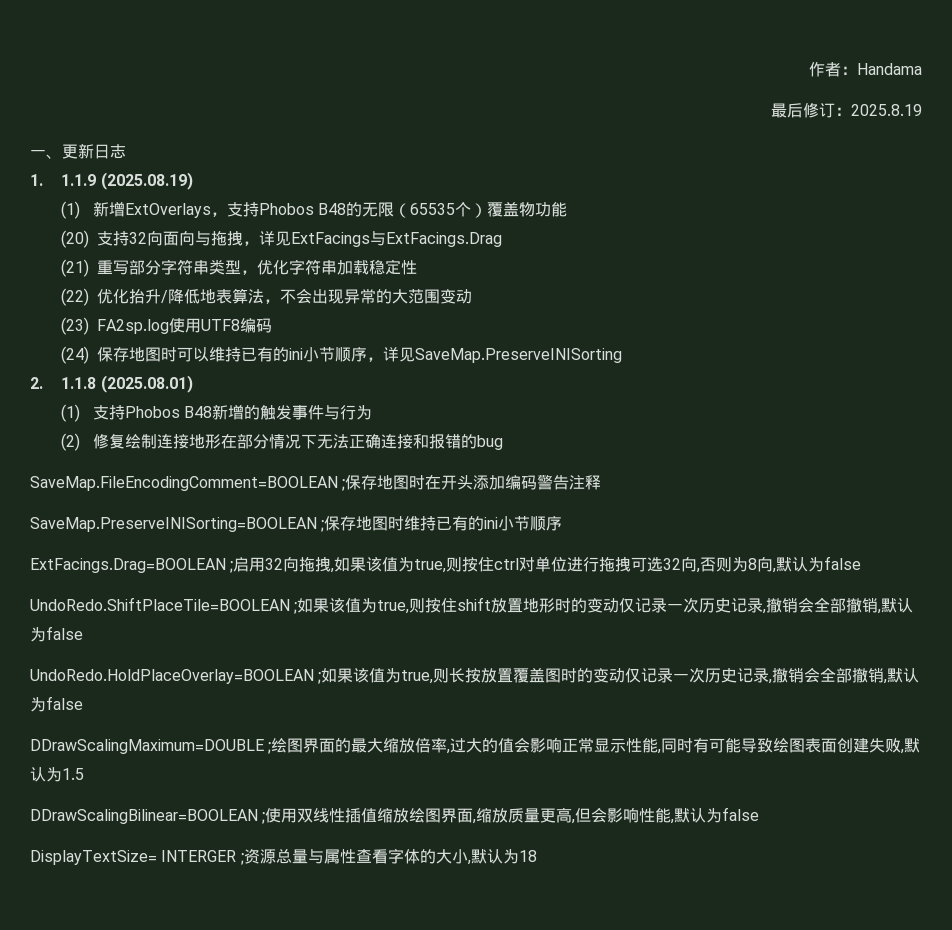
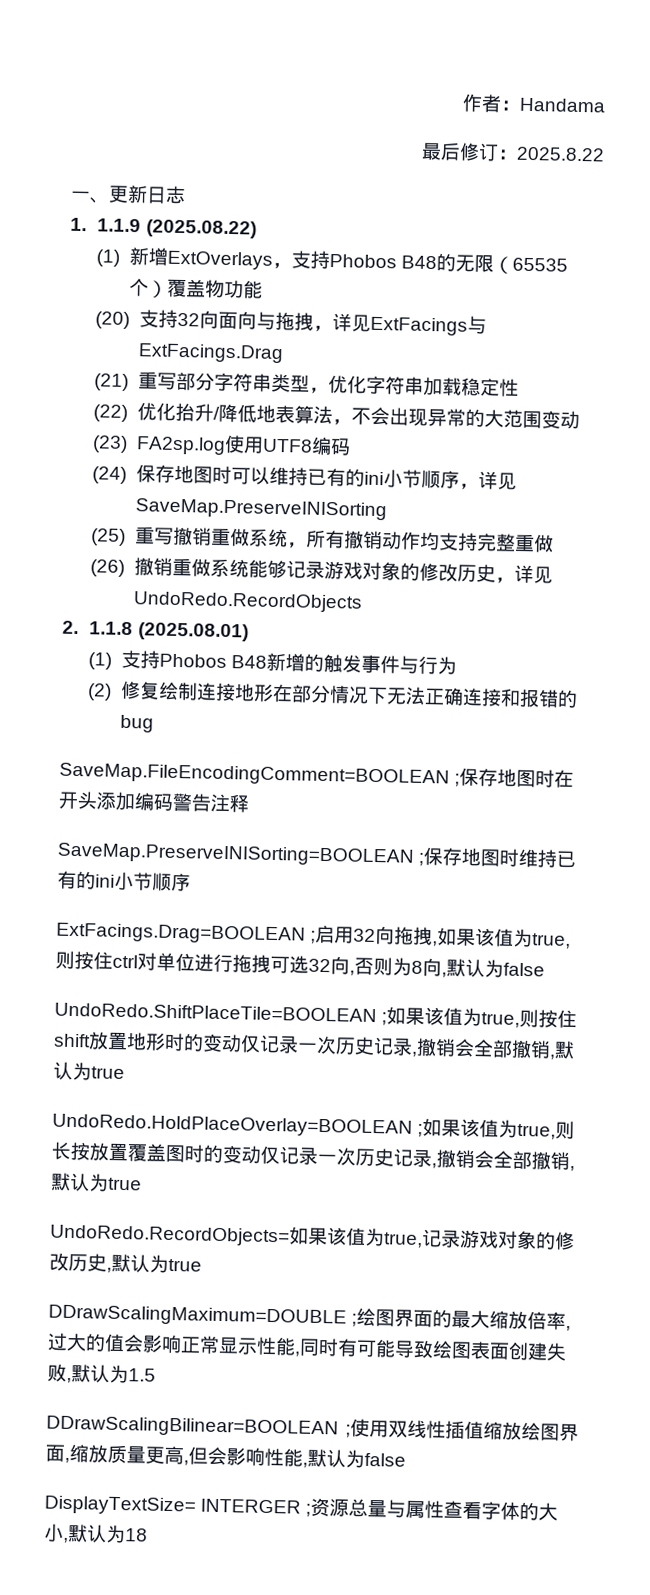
- 最后修订：2025.8.19
+ 最后修订：2025.8.22
- 1. 1.1.9 (2025.08.19)
+ 1. 1.1.9 (2025.08.22)
+ (25)重写撤销重做系统，所有撤销动作均支持完整重做
+ (26)撤销重做系统能够记录游戏对象的修改历史，详见UndoRedo.RecordObjects
- UndoRedo.ShiftPlaceTile=BOOLEAN ;如果该值为true,则按住shift放置地形时的变动仅记录一次历史记录,撤销会全部撤销,默认为false
+ UndoRedo.ShiftPlaceTile=BOOLEAN ;如果该值为true,则按住shift放置地形时的变动仅记录一次历史记录,撤销会全部撤销,默认为true
- UndoRedo.HoldPlaceOverlay=BOOLEAN ;如果该值为true,则长按放置覆盖图时的变动仅记录一次历史记录,撤销会全部撤销,默认为false
+ UndoRedo.HoldPlaceOverlay=BOOLEAN ;如果该值为true,则长按放置覆盖图时的变动仅记录一次历史记录,撤销会全部撤销,默认为true
+ UndoRedo.RecordObjects=如果该值为true,记录游戏对象的修改历史,默认为true

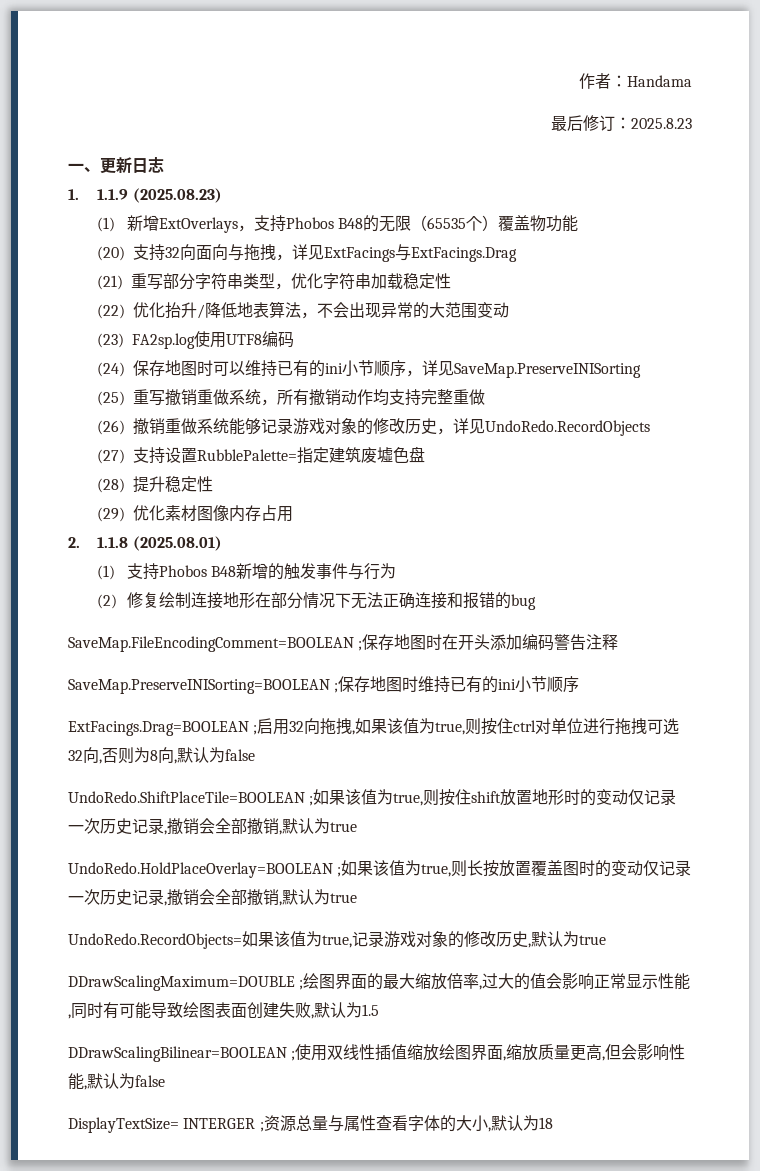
- 最后修订：2025.8.22
+ 最后修订：2025.8.23
- 1. 1.1.9 (2025.08.22)
+ 1. 1.1.9 (2025.08.23)
+ (27)支持设置RubblePalette=指定建筑废墟色盘
+ (28)提升稳定性
+ (29)优化素材图像内存占用

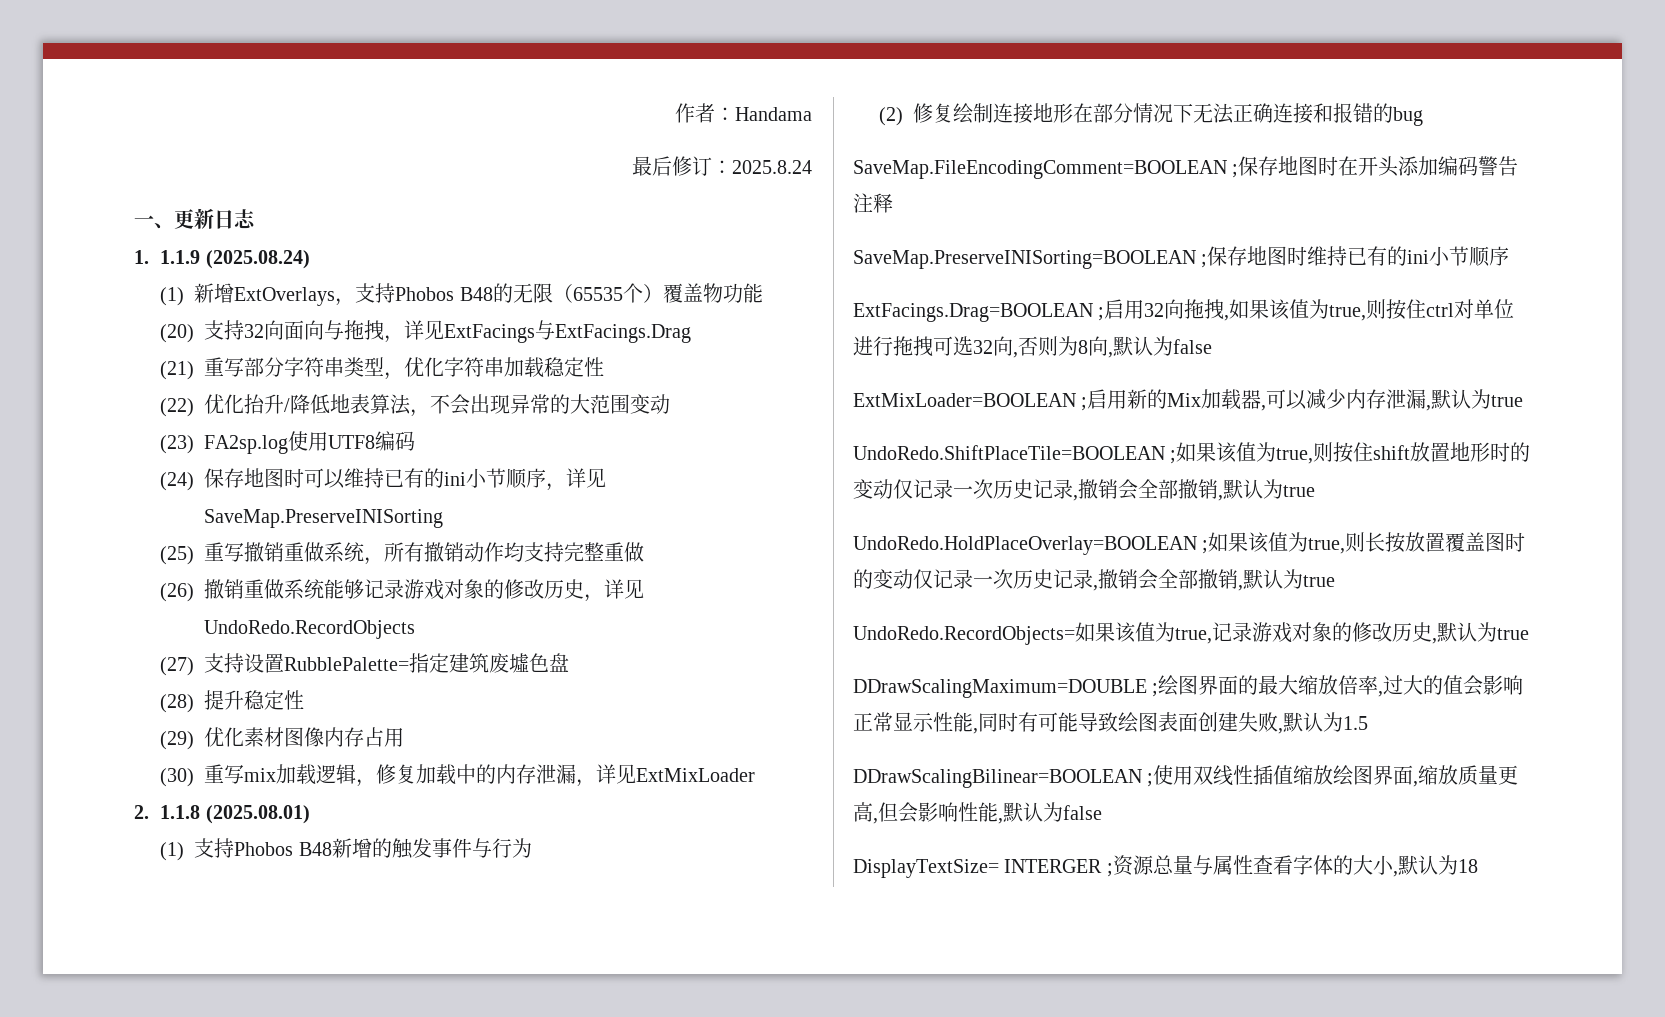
- 最后修订：2025.8.23
+ 最后修订：2025.8.24
- 1. 1.1.9 (2025.08.23)
+ 1. 1.1.9 (2025.08.24)
+ (30)重写mix加载逻辑，修复加载中的内存泄漏，详见ExtMixLoader
+ ExtMixLoader=BOOLEAN ;启用新的Mix加载器,可以减少内存泄漏,默认为true

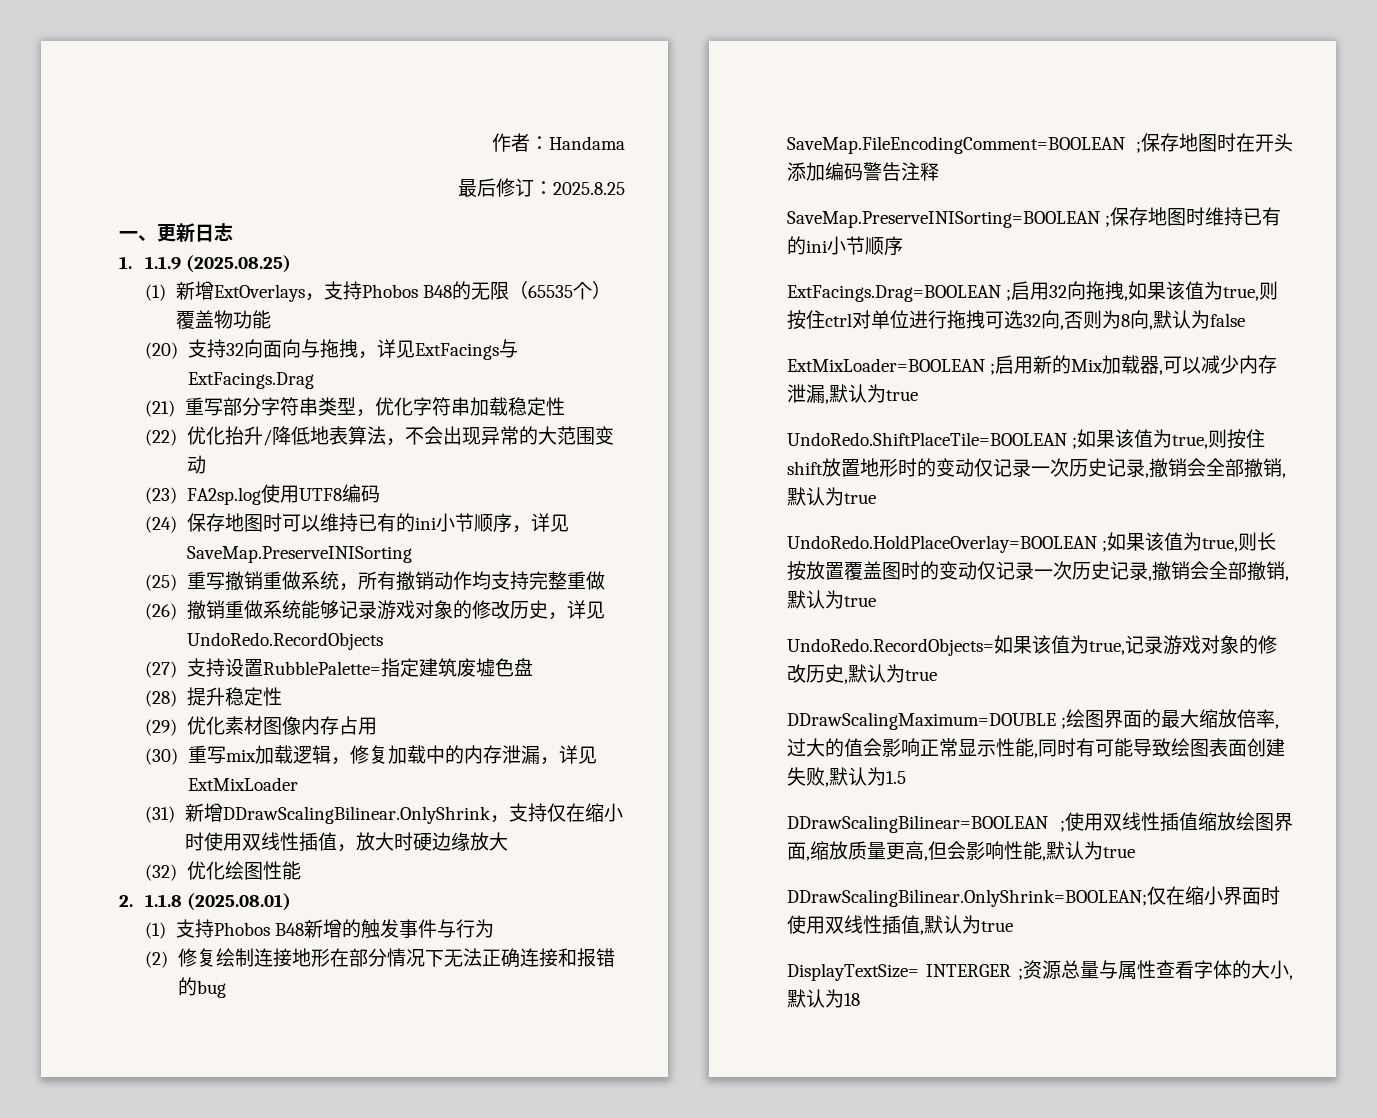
- 最后修订：2025.8.24
+ 最后修订：2025.8.25
- 1. 1.1.9 (2025.08.24)
+ 1. 1.1.9 (2025.08.25)
+ (31)新增DDrawScalingBilinear.OnlyShrink，支持仅在缩小时使用双线性插值，放大时硬边缘放大
+ (32)优化绘图性能
- DDrawScalingBilinear=BOOLEAN ;使用双线性插值缩放绘图界面,缩放质量更高,但会影响性能,默认为false
+ DDrawScalingBilinear=BOOLEAN ;使用双线性插值缩放绘图界面,缩放质量更高,但会影响性能,默认为true
+ DDrawScalingBilinear.OnlyShrink=BOOLEAN;仅在缩小界面时使用双线性插值,默认为true

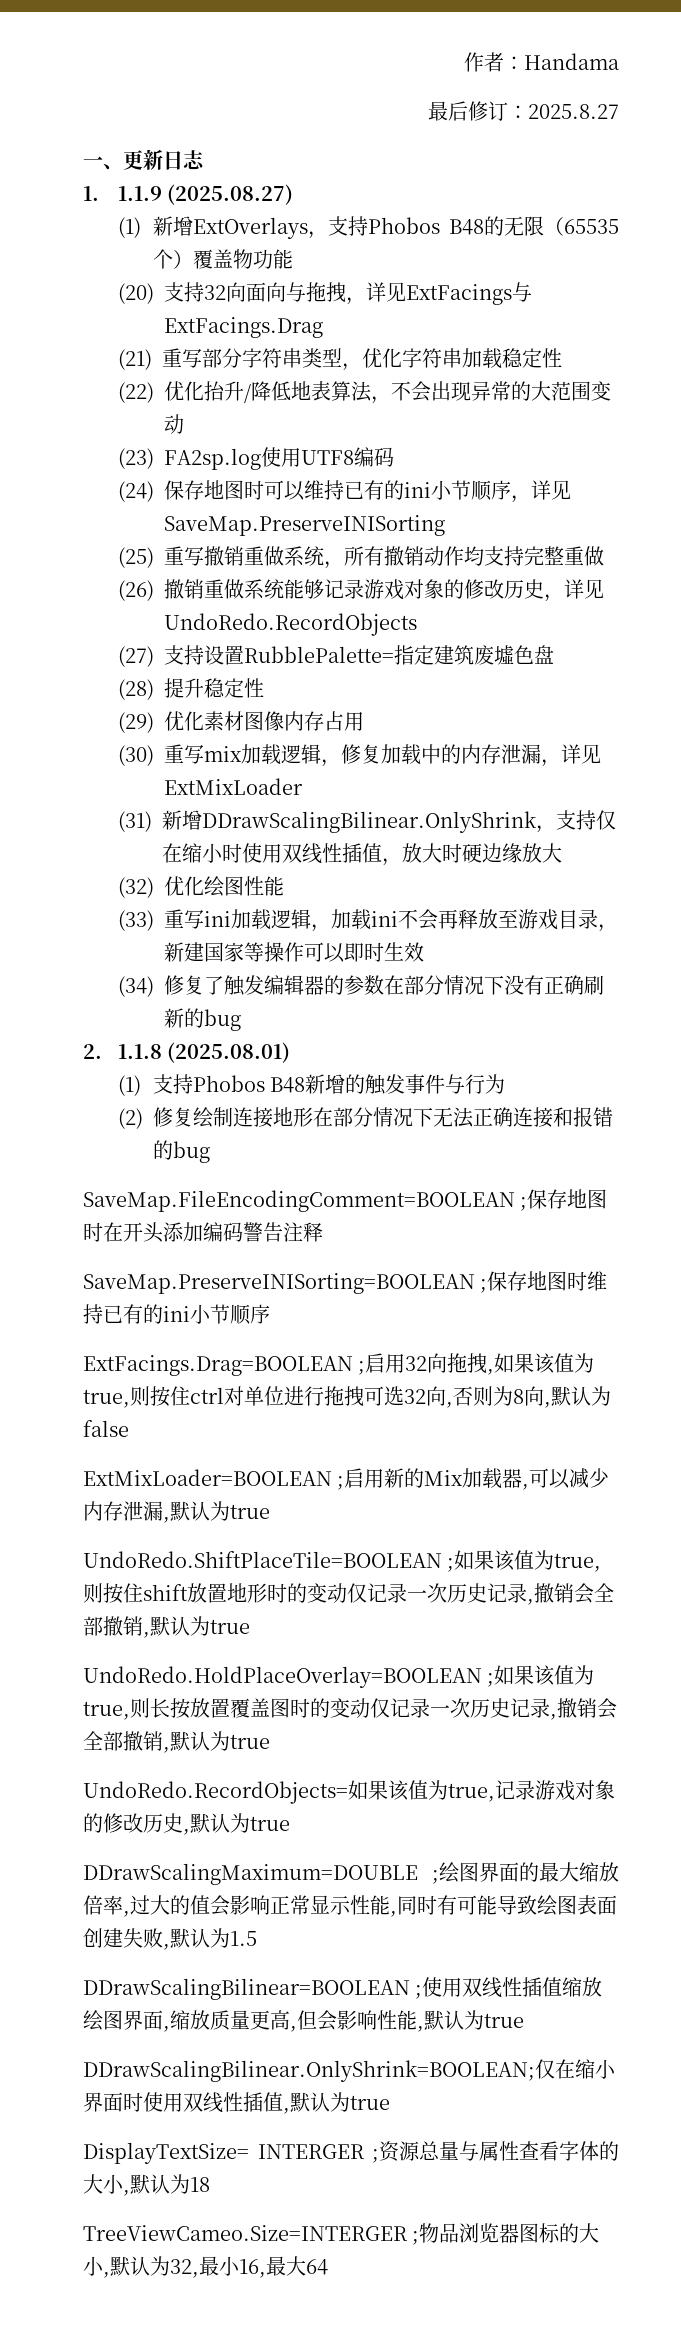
- 最后修订：2025.8.25
+ 最后修订：2025.8.27
- 1. 1.1.9 (2025.08.25)
+ 1. 1.1.9 (2025.08.27)
+ (33)重写ini加载逻辑，加载ini不会再释放至游戏目录，新建国家等操作可以即时生效
+ (34)修复了触发编辑器的参数在部分情况下没有正确刷新的bug
+ TreeViewCameo.Size=INTERGER ;物品浏览器图标的大小,默认为32,最小16,最大64

